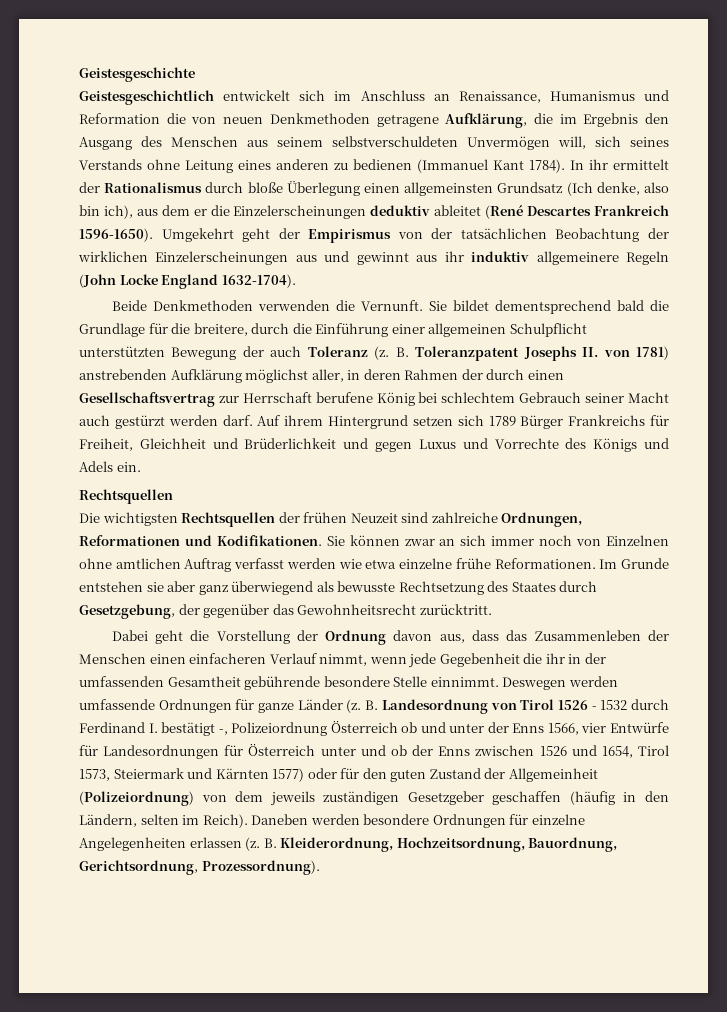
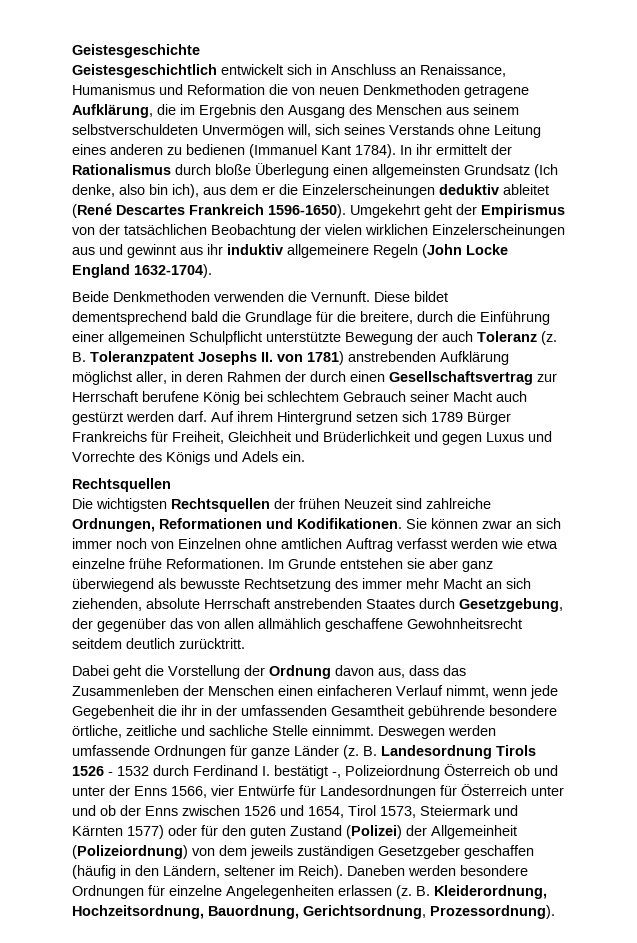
- Geistesgeschichtlich entwickelt sich im Anschluss an Renaissance, Humanismus und Reformation die von neuen Denkmethoden getragene Aufklärung, die im Ergebnis den Ausgang des Menschen aus seinem selbstverschuldeten Unvermögen will, sich seines Verstands ohne Leitung eines anderen zu bedienen (Immanuel Kant 1784).
+ Geistesgeschichtlich entwickelt sich in Anschluss an Renaissance, Humanismus und Reformation die von neuen Denkmethoden getragene Aufklärung, die im Ergebnis den Ausgang des Menschen aus seinem selbstverschuldeten Unvermögen will, sich seines Verstands ohne Leitung eines anderen zu bedienen (Immanuel Kant 1784).
- Umgekehrt geht der Empirismus von der tatsächlichen Beobachtung der wirklichen Einzelerscheinungen aus und gewinnt aus ihr induktiv allgemeinere Regeln (John Locke England 1632-1704).
+ Umgekehrt geht der Empirismus von der tatsächlichen Beobachtung der vielen wirklichen Einzelerscheinungen aus und gewinnt aus ihr induktiv allgemeinere Regeln (John Locke England 1632-1704).
- Sie bildet dementsprechend bald die Grundlage für die breitere, durch die Einführung einer allgemeinen Schulpflicht unterstützten Bewegung der auch Toleranz (z.
+ Diese bildet dementsprechend bald die Grundlage für die breitere, durch die Einführung einer allgemeinen Schulpflicht unterstützte Bewegung der auch Toleranz (z.
- Im Grunde entstehen sie aber ganz überwiegend als bewusste Rechtsetzung des Staates durch Gesetzgebung, der gegenüber das Gewohnheitsrecht zurücktritt.
+ Im Grunde entstehen sie aber ganz überwiegend als bewusste Rechtsetzung des immer mehr Macht an sich ziehenden, absolute Herrschaft anstrebenden Staates durch Gesetzgebung, der gegenüber das von allen allmählich geschaffene Gewohnheitsrecht seitdem deutlich zurücktritt.
- Dabei geht die Vorstellung der Ordnung davon aus, dass das Zusammenleben der Menschen einen einfacheren Verlauf nimmt, wenn jede Gegebenheit die ihr in der umfassenden Gesamtheit gebührende besondere Stelle einnimmt.
+ Dabei geht die Vorstellung der Ordnung davon aus, dass das Zusammenleben der Menschen einen einfacheren Verlauf nimmt, wenn jede Gegebenheit die ihr in der umfassenden Gesamtheit gebührende besondere örtliche, zeitliche und sachliche Stelle einnimmt.
- B. Landesordnung von Tirol 1526 - 1532 durch Ferdinand I. bestätigt -, Polizeiordnung Österreich ob und unter der Enns 1566, vier Entwürfe für Landesordnungen für Österreich unter und ob der Enns zwischen 1526 und 1654, Tirol 1573, Steiermark und Kärnten 1577) oder für den guten Zustand der Allgemeinheit (Polizeiordnung) von dem jeweils zuständigen Gesetzgeber geschaffen (häufig in den Ländern, selten im Reich).
+ B. Landesordnung Tirols 1526 - 1532 durch Ferdinand I. bestätigt -, Polizeiordnung Österreich ob und unter der Enns 1566, vier Entwürfe für Landesordnungen für Österreich unter und ob der Enns zwischen 1526 und 1654, Tirol 1573, Steiermark und Kärnten 1577) oder für den guten Zustand (Polizei) der Allgemeinheit (Polizeiordnung) von dem jeweils zuständigen Gesetzgeber geschaffen (häufig in den Ländern, seltener im Reich).

